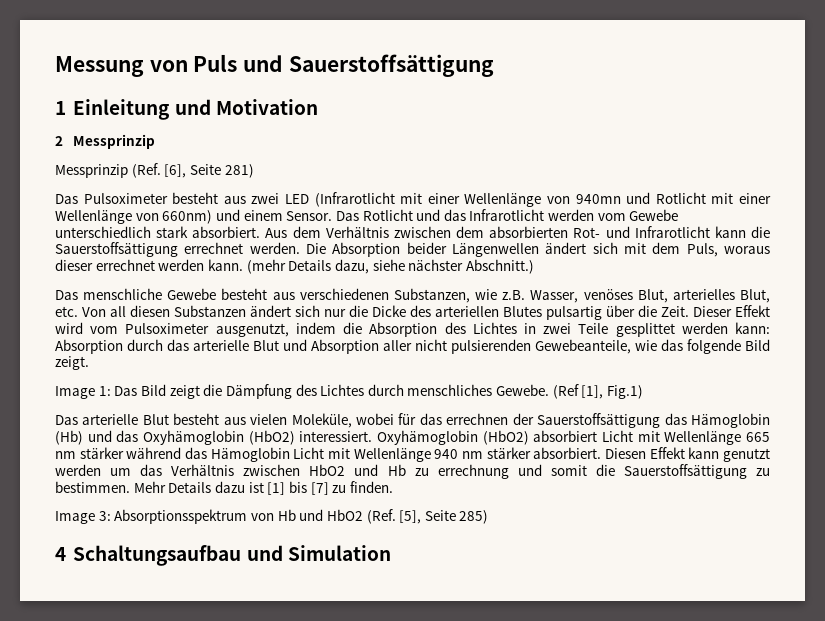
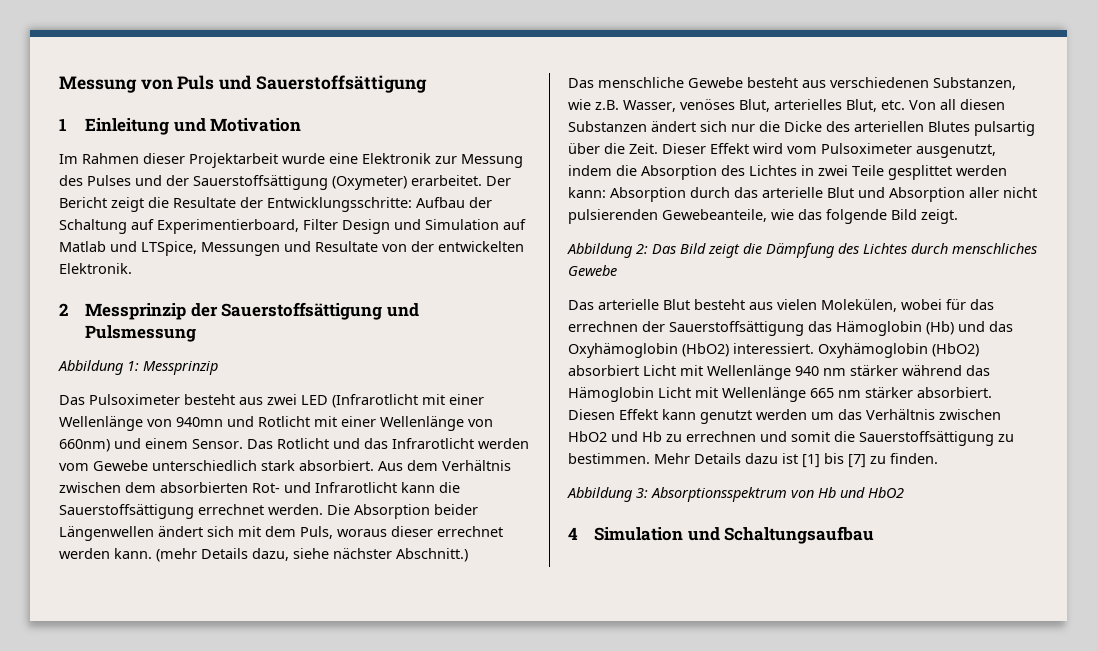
- 2 Messprinzip
- Messprinzip (Ref. [6], Seite 281)
+ Im Rahmen dieser Projektarbeit wurde eine Elektronik zur Messung des Pulses und der Sauerstoffsättigung (Oxymeter) erarbeitet. Der Bericht zeigt die Resultate der Entwicklungsschritte: Aufbau der Schaltung auf Experimentierboard, Filter Design und Simulation auf Matlab und LTSpice, Messungen und Resultate von der entwickelten Elektronik.
+ 2 Messprinzip der Sauerstoffsättigung und Pulsmessung
+ Abbildung 1: Messprinzip
- Image 1: Das Bild zeigt die Dämpfung des Lichtes durch menschliches Gewebe. (Ref [1], Fig.1)
+ Abbildung 2: Das Bild zeigt die Dämpfung des Lichtes durch menschliches Gewebe
- Das arterielle Blut besteht aus vielen Moleküle, wobei für das errechnen der Sauerstoffsättigung das Hämoglobin (Hb) und das Oxyhämoglobin (HbO2) interessiert.
+ Das arterielle Blut besteht aus vielen Molekülen, wobei für das errechnen der Sauerstoffsättigung das Hämoglobin (Hb) und das Oxyhämoglobin (HbO2) interessiert.
- Oxyhämoglobin (HbO2) absorbiert Licht mit Wellenlänge 665 nm stärker während das Hämoglobin Licht mit Wellenlänge 940 nm stärker absorbiert.
+ Oxyhämoglobin (HbO2) absorbiert Licht mit Wellenlänge 940 nm stärker während das Hämoglobin Licht mit Wellenlänge 665 nm stärker absorbiert.
- Diesen Effekt kann genutzt werden um das Verhältnis zwischen HbO2 und Hb zu errechnung und somit die Sauerstoffsättigung zu bestimmen.
+ Diesen Effekt kann genutzt werden um das Verhältnis zwischen HbO2 und Hb zu errechnen und somit die Sauerstoffsättigung zu bestimmen.
- Image 3: Absorptionsspektrum von Hb und HbO2 (Ref. [5], Seite 285)
- 4 Schaltungsaufbau und Simulation
+ Abbildung 3: Absorptionsspektrum von Hb und HbO2
+ 4 Simulation und Schaltungsaufbau

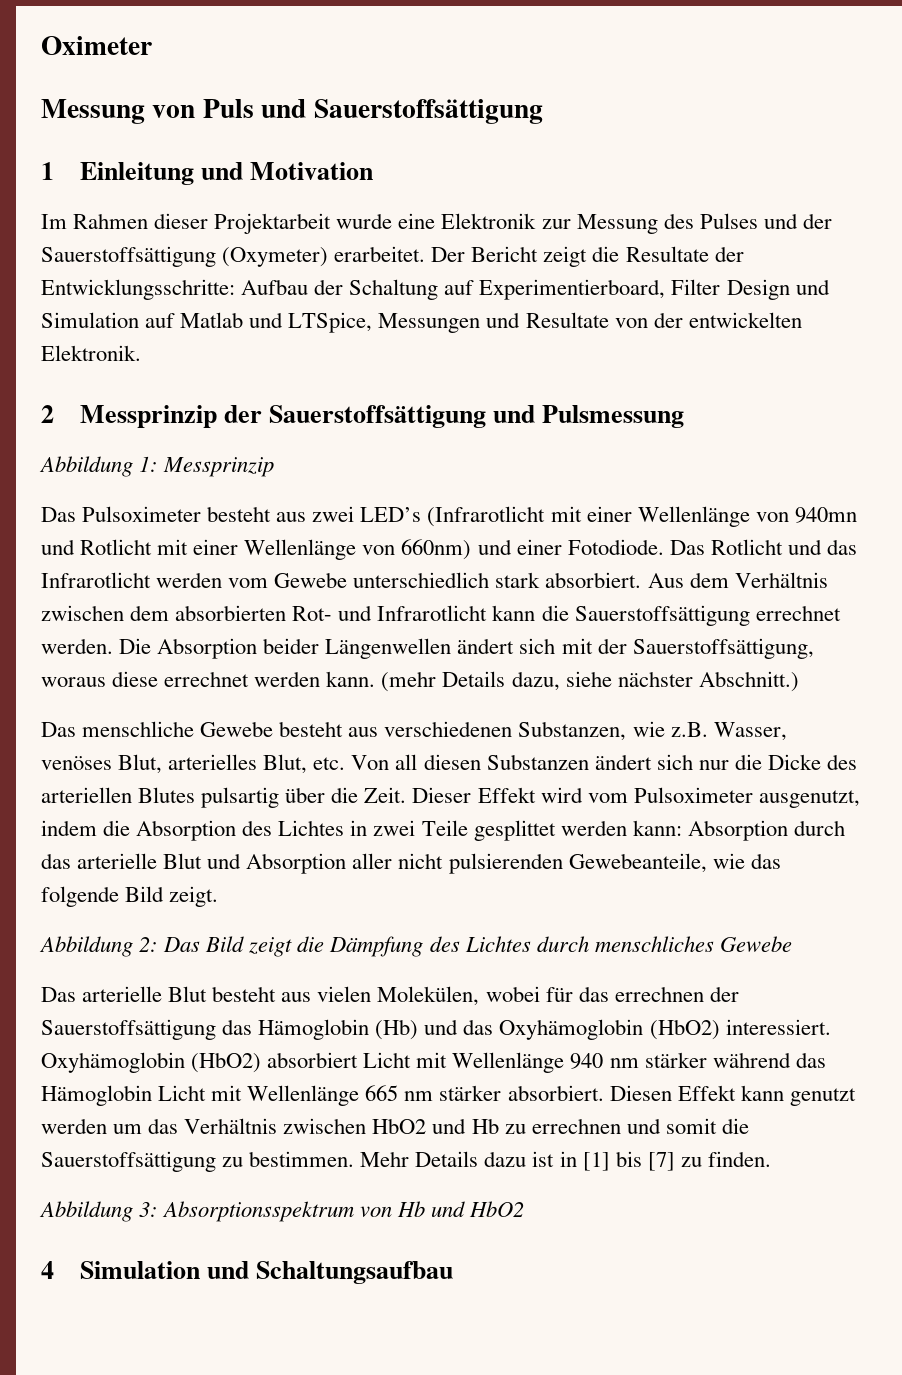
+ Oximeter
- Das Pulsoximeter besteht aus zwei LED (Infrarotlicht mit einer Wellenlänge von 940mn und Rotlicht mit einer Wellenlänge von 660nm) und einem Sensor.
+ Das Pulsoximeter besteht aus zwei LED’s (Infrarotlicht mit einer Wellenlänge von 940mn und Rotlicht mit einer Wellenlänge von 660nm) und einer Fotodiode.
- Die Absorption beider Längenwellen ändert sich mit dem Puls, woraus dieser errechnet werden kann.
+ Die Absorption beider Längenwellen ändert sich mit der Sauerstoffsättigung, woraus diese errechnet werden kann.
- Mehr Details dazu ist [1] bis [7] zu finden.
+ Mehr Details dazu ist in [1] bis [7] zu finden.

